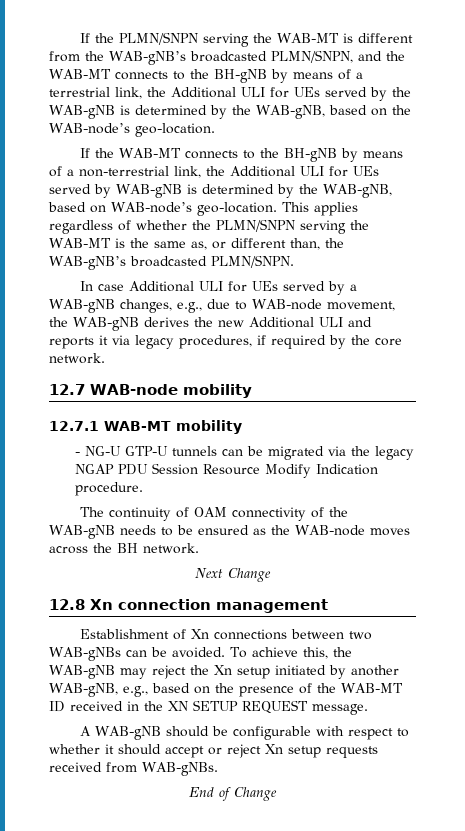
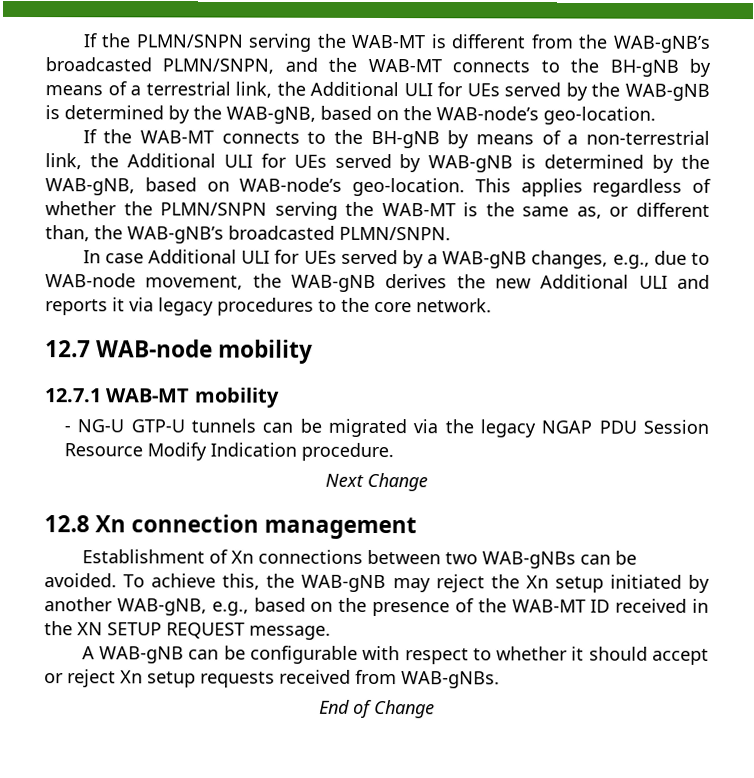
- In case Additional ULI for UEs served by a WAB-gNB changes, e.g., due to WAB-node movement, the WAB-gNB derives the new Additional ULI and reports it via legacy procedures, if required by the core network.
+ In case Additional ULI for UEs served by a WAB-gNB changes, e.g., due to WAB-node movement, the WAB-gNB derives the new Additional ULI and reports it via legacy procedures to the core network.
- The continuity of OAM connectivity of the WAB-gNB needs to be ensured as the WAB-node moves across the BH network.
- A WAB-gNB should be configurable with respect to whether it should accept or reject Xn setup requests received from WAB-gNBs.
+ A WAB-gNB can be configurable with respect to whether it should accept or reject Xn setup requests received from WAB-gNBs.

